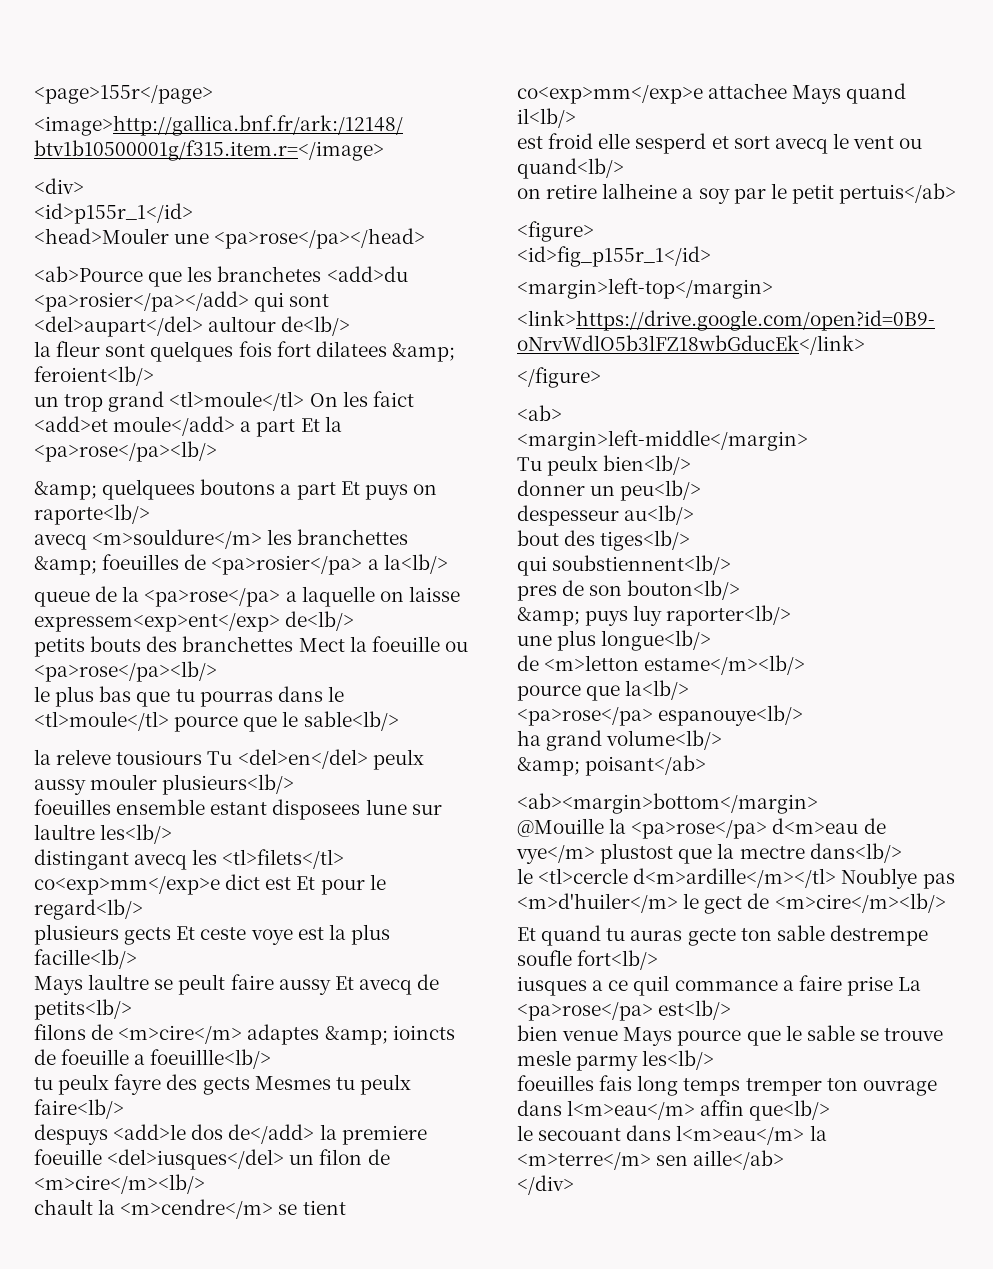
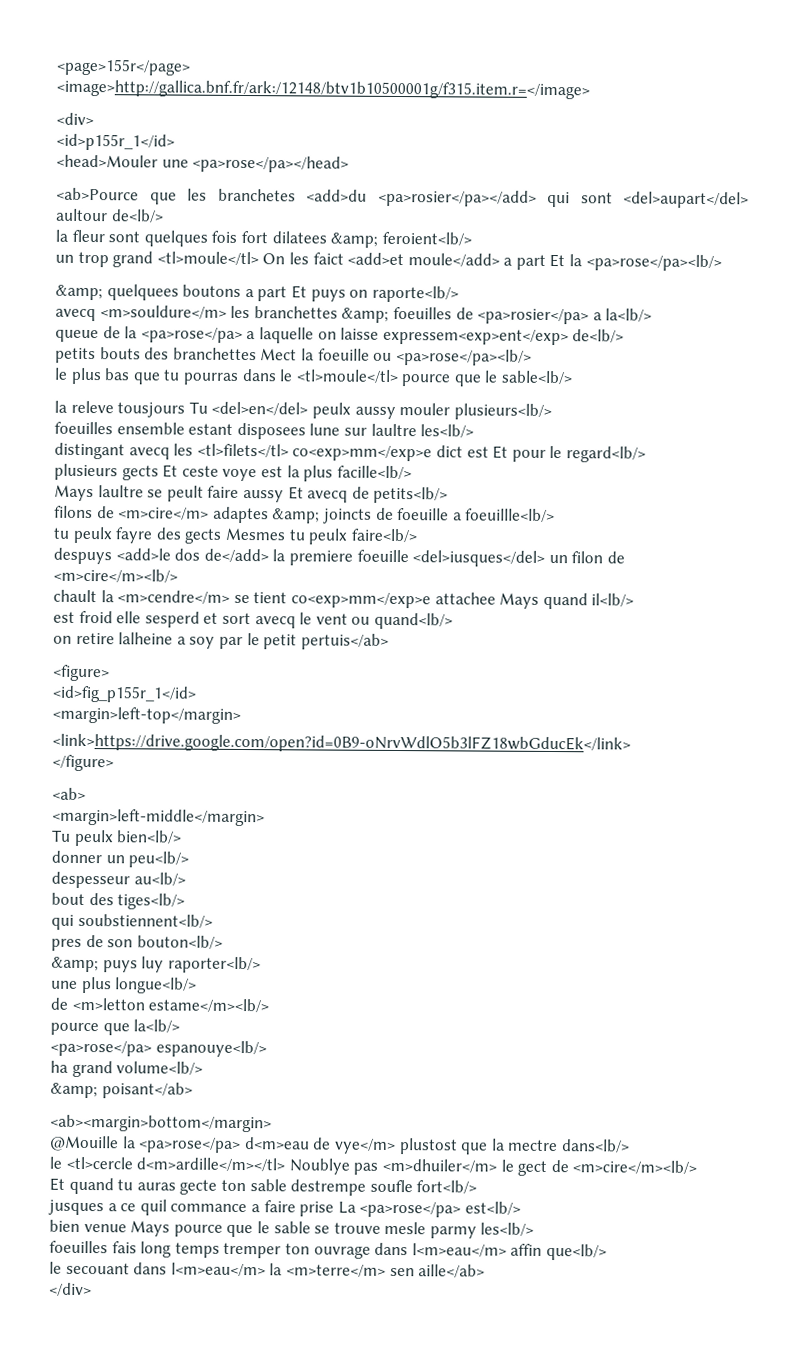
- la releve tousiours Tu <del>en</del> peulx aussy mouler plusieurs<lb/>
+ la releve tousjours Tu <del>en</del> peulx aussy mouler plusieurs<lb/>
- filons de <m>cire</m> adaptes &amp; ioincts de foeuille a foeuillle<lb/>
+ filons de <m>cire</m> adaptes &amp; joincts de foeuille a foeuillle<lb/>
- le <tl>cercle d<m>ardille</m></tl> Noublye pas <m>d'huiler</m> le gect de <m>cire</m><lb/>
+ le <tl>cercle d<m>ardille</m></tl> Noublye pas <m>dhuiler</m> le gect de <m>cire</m><lb/>
- iusques a ce quil commance a faire prise La <pa>rose</pa> est<lb/>
+ jusques a ce quil commance a faire prise La <pa>rose</pa> est<lb/>

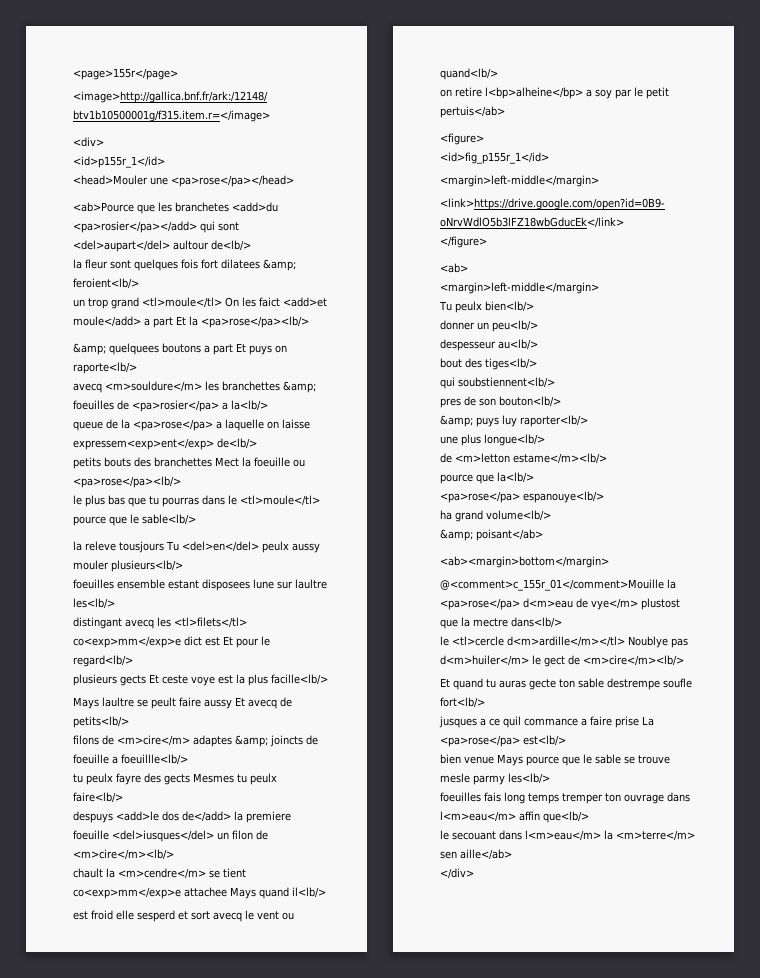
- on retire lalheine a soy par le petit pertuis</ab>
+ on retire l<bp>alheine</bp> a soy par le petit pertuis</ab>
  <id>fig_p155r_1</id>
- <margin>left-top</margin>
+ <margin>left-middle</margin>
- @Mouille la <pa>rose</pa> d<m>eau de vye</m> plustost que la mectre dans<lb/>
+ @<comment>c_155r_01</comment>Mouille la <pa>rose</pa> d<m>eau de vye</m> plustost que la mectre dans<lb/>
- le <tl>cercle d<m>ardille</m></tl> Noublye pas <m>dhuiler</m> le gect de <m>cire</m><lb/>
+ le <tl>cercle d<m>ardille</m></tl> Noublye pas d<m>huiler</m> le gect de <m>cire</m><lb/>

